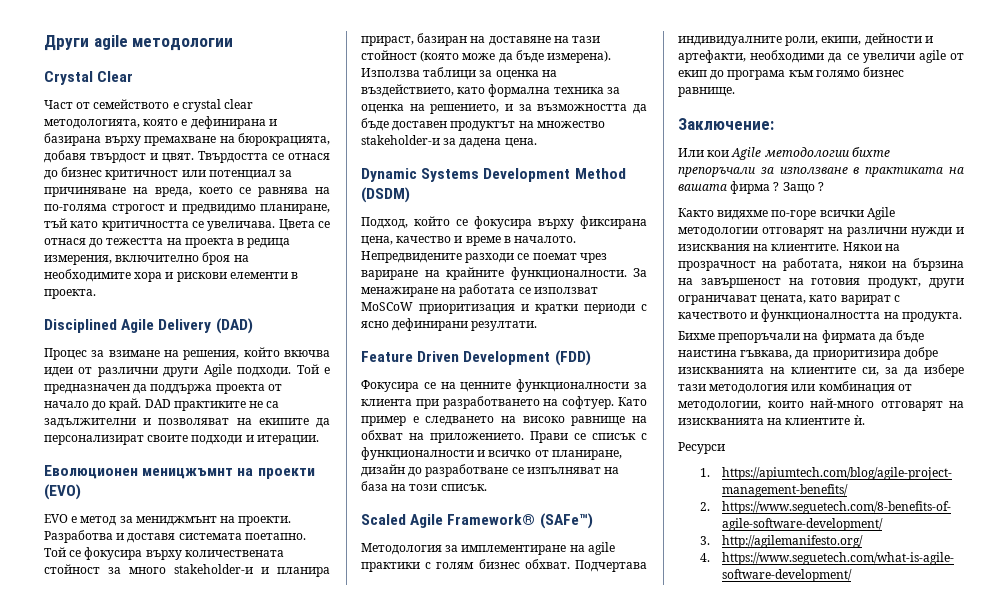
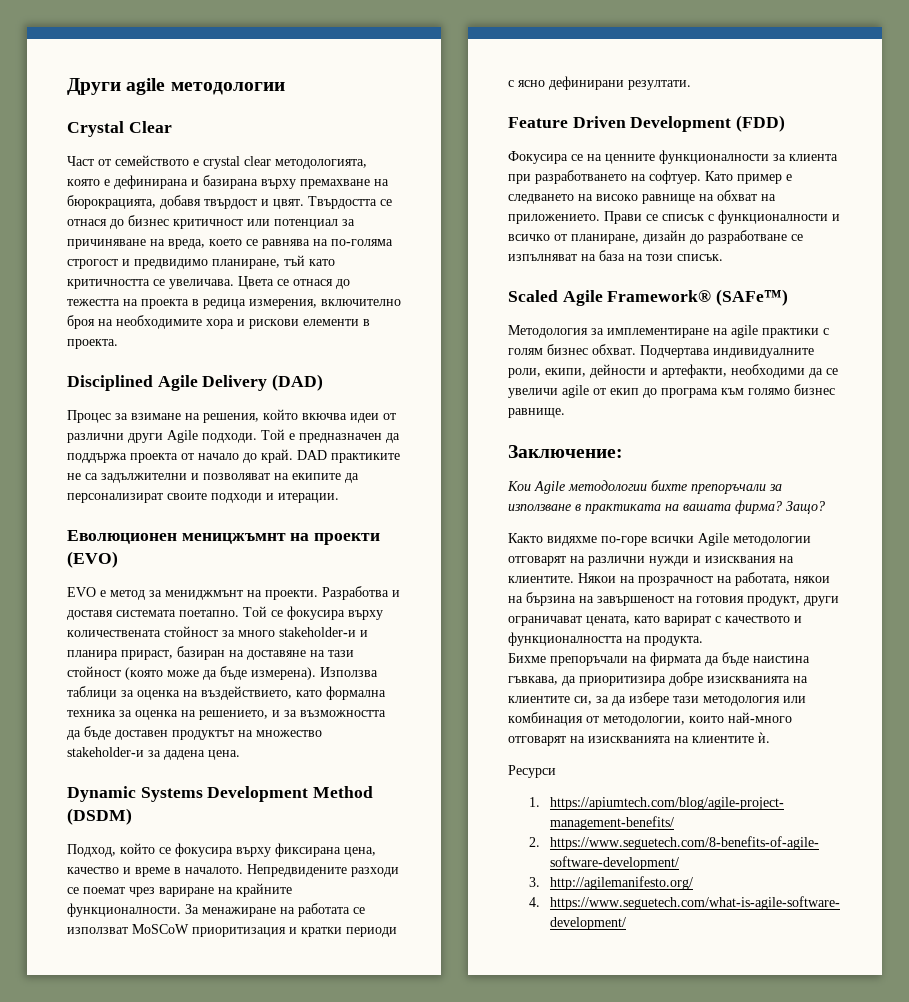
- Или кои Agile методологии бихте препоръчали за използване в практиката на вашата фирма ? Защо ?
+ Кои Agile методологии бихте препоръчали за използване в практиката на вашата фирма? Защо?

